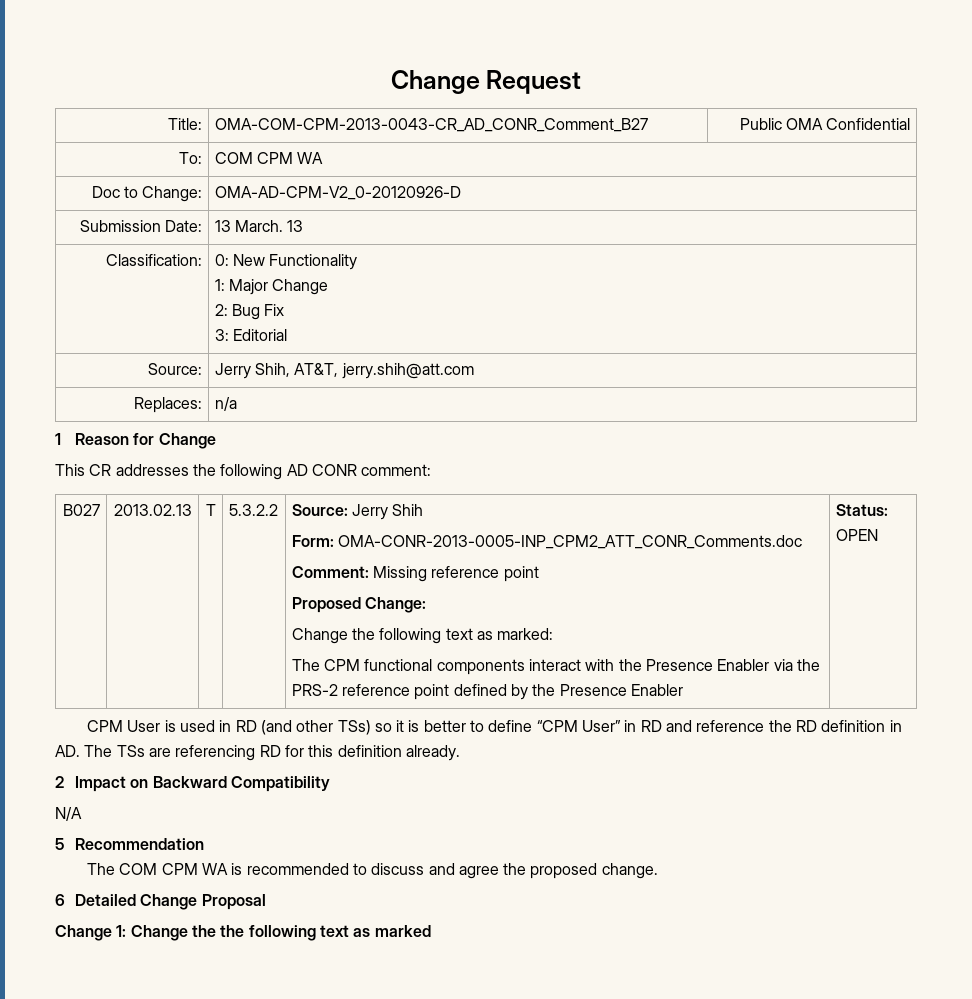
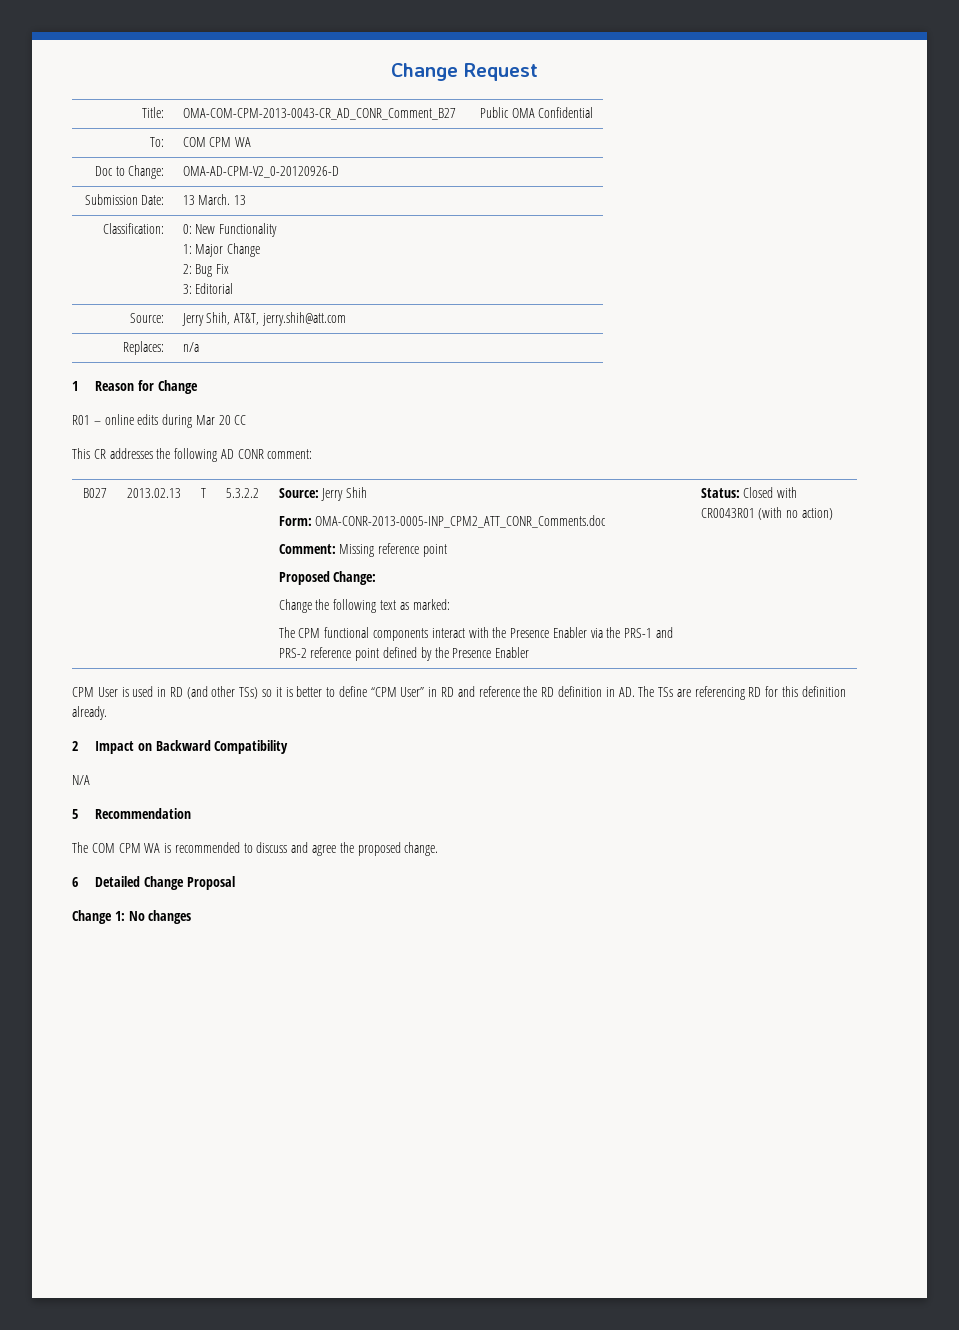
+ R01 – online edits during Mar 20 CC
- The CPM functional components interact with the Presence Enabler via the PRS-2 reference point defined by the Presence Enabler
+ The CPM functional components interact with the Presence Enabler via the PRS-1 and PRS-2 reference point defined by the Presence Enabler
- Status: OPEN
+ Status: Closed with CR0043R01 (with no action)
- Change 1: Change the the following text as marked
+ Change 1: No changes

